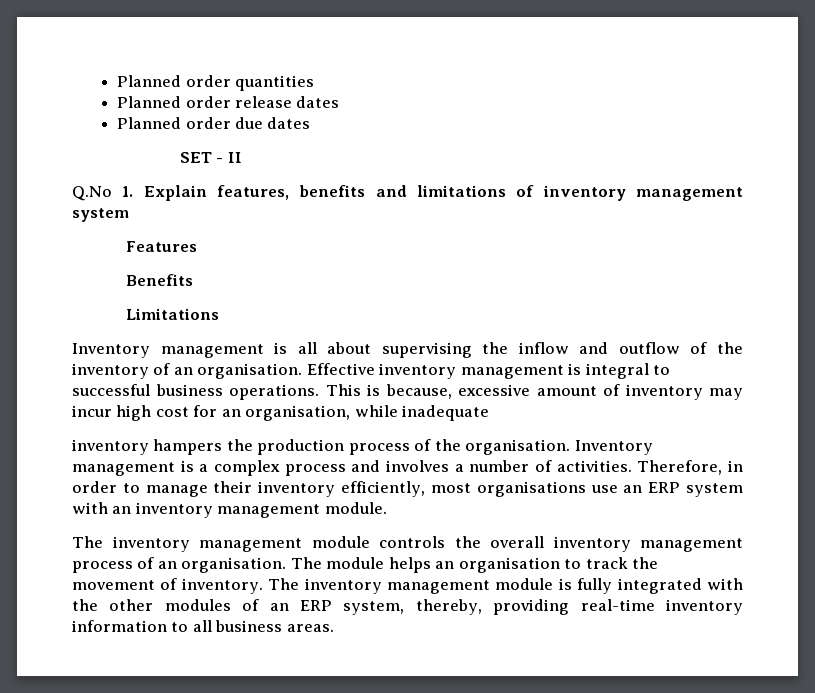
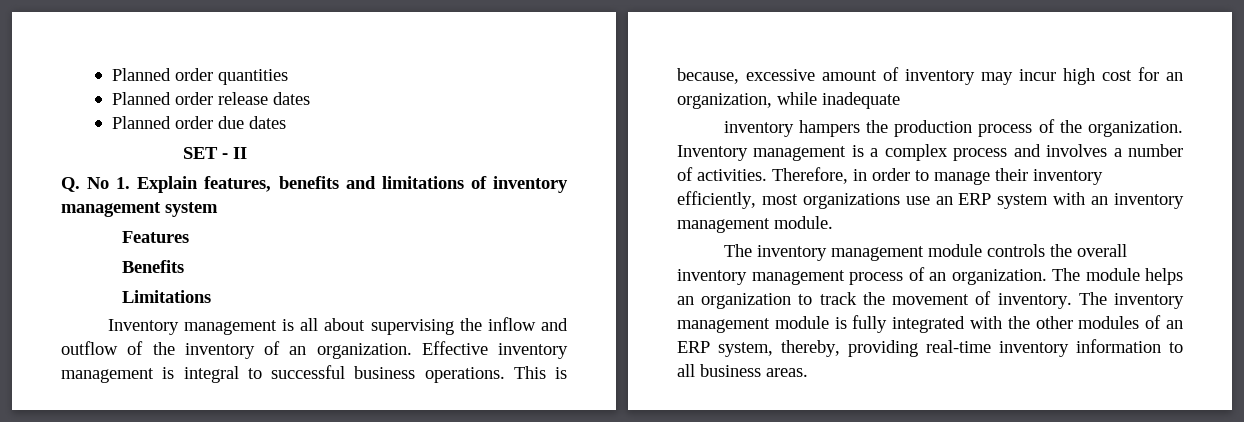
- Q.No 1. Explain features, benefits and limitations of inventory management system
+ Q. No 1. Explain features, benefits and limitations of inventory management system
- Inventory management is all about supervising the inflow and outflow of the inventory of an organisation.
+ Inventory management is all about supervising the inflow and outflow of the inventory of an organization.
- This is because, excessive amount of inventory may incur high cost for an organisation, while inadequate
+ This is because, excessive amount of inventory may incur high cost for an organization, while inadequate
- inventory hampers the production process of the organisation.
+ inventory hampers the production process of the organization.
- Therefore, in order to manage their inventory efficiently, most organisations use an ERP system with an inventory management module.
+ Therefore, in order to manage their inventory efficiently, most organizations use an ERP system with an inventory management module.
- The inventory management module controls the overall inventory management process of an organisation.
+ The inventory management module controls the overall inventory management process of an organization.
- The module helps an organisation to track the movement of inventory.
+ The module helps an organization to track the movement of inventory.

